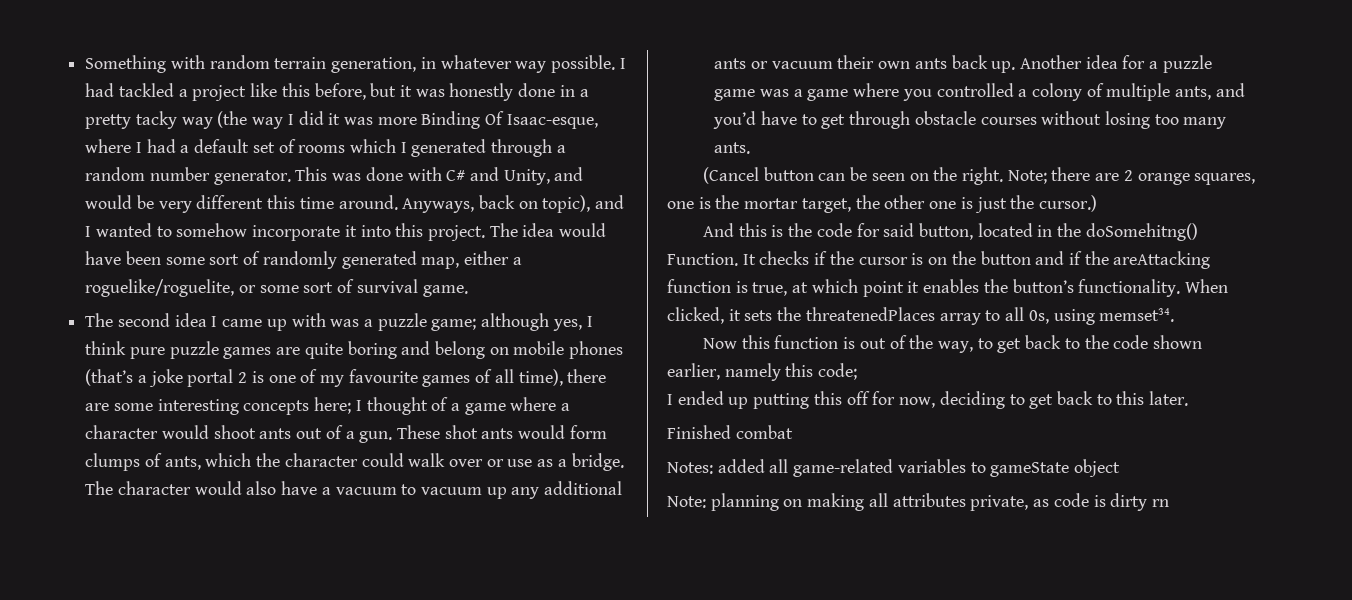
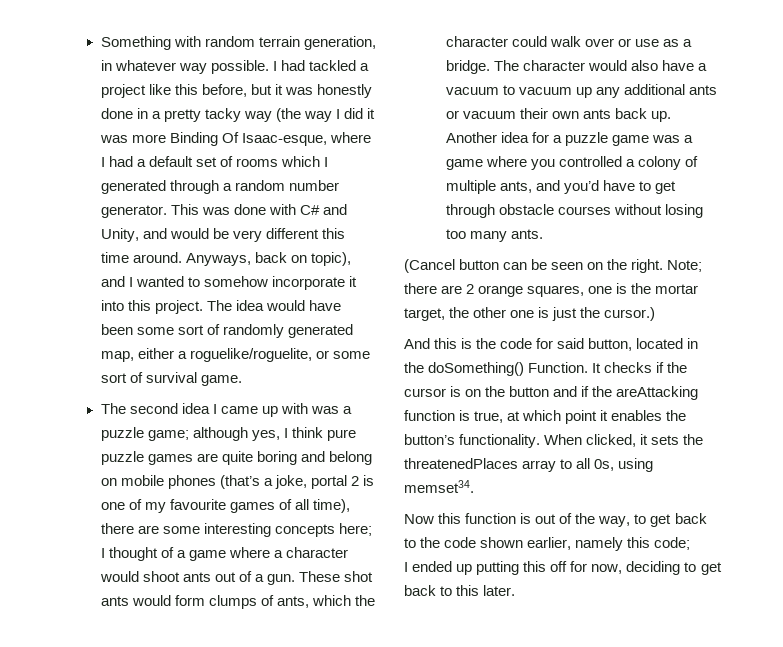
- The second idea I came up with was a puzzle game; although yes, I think pure puzzle games are quite boring and belong on mobile phones (that’s a joke portal 2 is one of my favourite games of all time), there are some interesting concepts here; I thought of a game where a character would shoot ants out of a gun.
+ The second idea I came up with was a puzzle game; although yes, I think pure puzzle games are quite boring and belong on mobile phones (that’s a joke, portal 2 is one of my favourite games of all time), there are some interesting concepts here; I thought of a game where a character would shoot ants out of a gun.
- And this is the code for said button, located in the doSomehitng() Function.
+ And this is the code for said button, located in the doSomething() Function.
- Finished combat
- Notes: added all game-related variables to gameState object
- Note: planning on making all attributes private, as code is dirty rn

